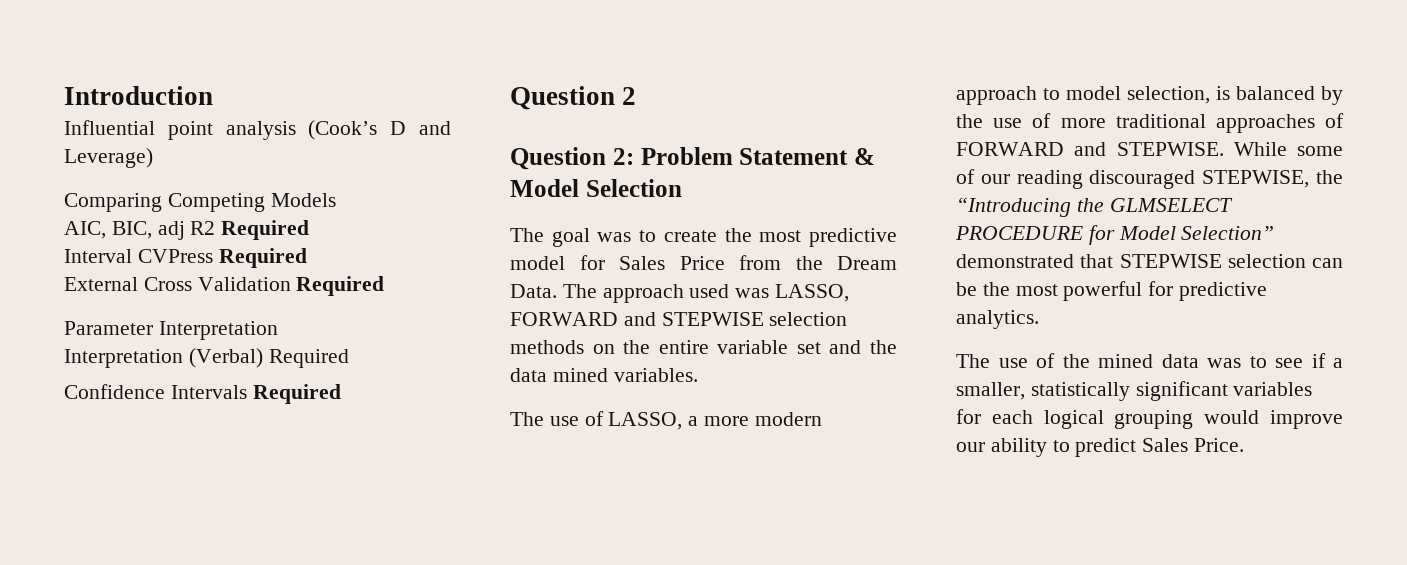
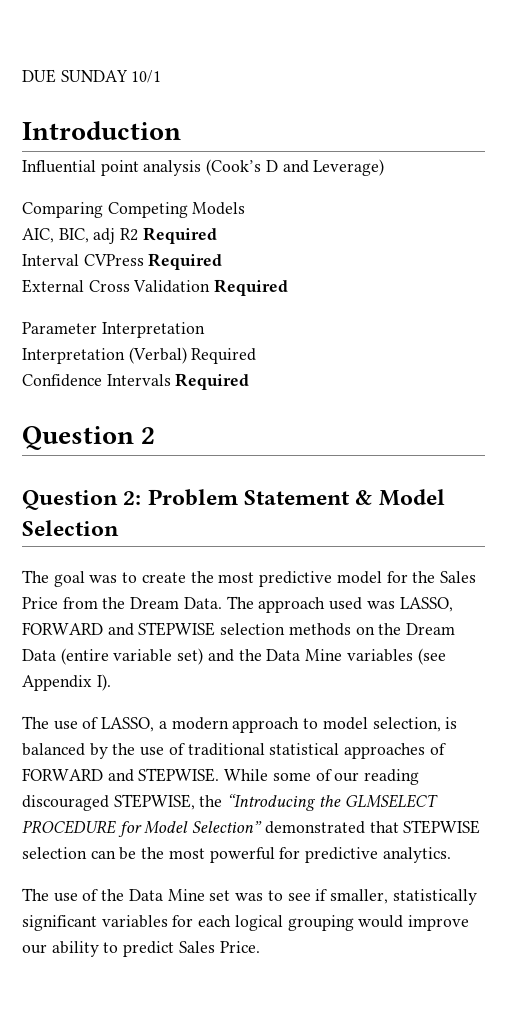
+ DUE SUNDAY 10/1
- The goal was to create the most predictive model for Sales Price from the Dream Data.
+ The goal was to create the most predictive model for the Sales Price from the Dream Data.
- The approach used was LASSO, FORWARD and STEPWISE selection methods on the entire variable set and the data mined variables.
+ The approach used was LASSO, FORWARD and STEPWISE selection methods on the Dream Data (entire variable set) and the Data Mine variables (see Appendix I).
- The use of LASSO, a more modern approach to model selection, is balanced by the use of more traditional approaches of FORWARD and STEPWISE.
+ The use of LASSO, a modern approach to model selection, is balanced by the use of traditional statistical approaches of FORWARD and STEPWISE.
- The use of the mined data was to see if a smaller, statistically significant variables for each logical grouping would improve our ability to predict Sales Price.
+ The use of the Data Mine set was to see if smaller, statistically significant variables for each logical grouping would improve our ability to predict Sales Price.

